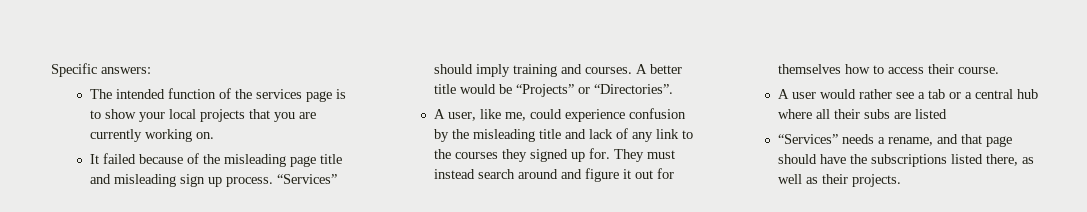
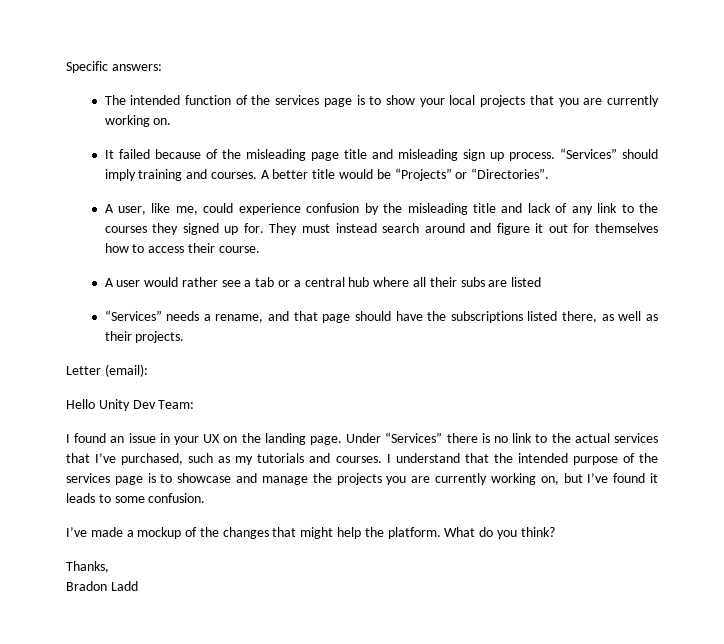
+ Letter (email):
+ Hello Unity Dev Team:
+ I found an issue in your UX on the landing page. Under “Services” there is no link to the actual services that I’ve purchased, such as my tutorials and courses. I understand that the intended purpose of the services page is to showcase and manage the projects you are currently working on, but I’ve found it leads to some confusion.
+ I’ve made a mockup of the changes that might help the platform. What do you think?
+ Thanks,
+ Bradon Ladd

